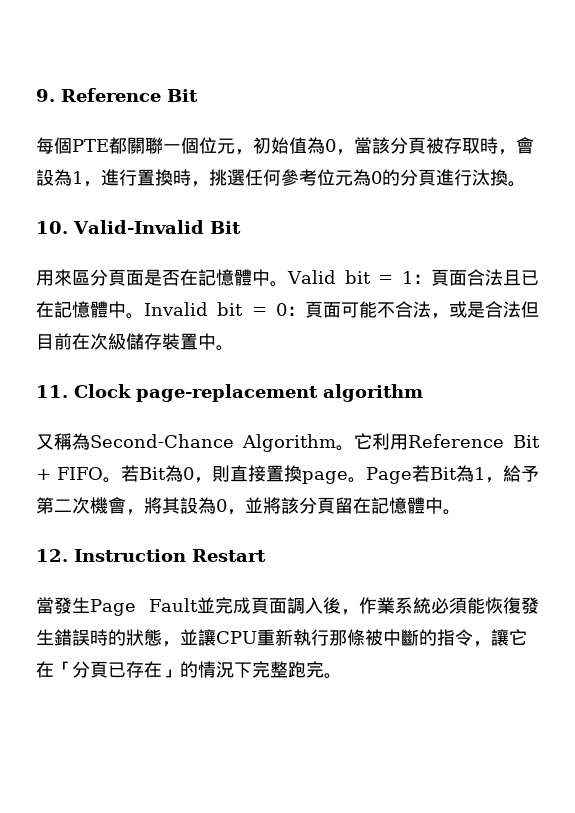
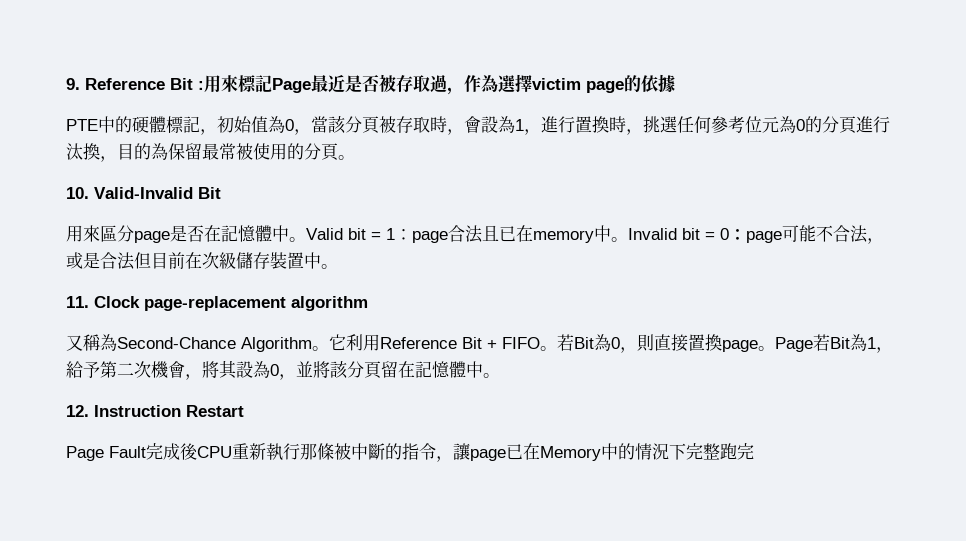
- 9. Reference Bit
- 每個PTE都關聯一個位元，初始值為0，當該分頁被存取時，會設為1，進行置換時，挑選任何參考位元為0的分頁進行汰換。
+ 9. Reference Bit :用來標記Page最近是否被存取過，作為選擇victim page的依據
+ PTE中的硬體標記，初始值為0，當該分頁被存取時，會設為1，進行置換時，挑選任何參考位元為0的分頁進行汰換，目的為保留最常被使用的分頁。
- 用來區分頁面是否在記憶體中。
+ 用來區分page是否在記憶體中。
- Valid bit = 1：頁面合法且已在記憶體中。
+ Valid bit = 1：page合法且已在memory中。
- Invalid bit = 0：頁面可能不合法，或是合法但目前在次級儲存裝置中。
+ Invalid bit = 0：page可能不合法，或是合法但目前在次級儲存裝置中。
- 當發生Page Fault並完成頁面調入後，作業系統必須能恢復發生錯誤時的狀態，並讓CPU重新執行那條被中斷的指令，讓它在「分頁已存在」的情況下完整跑完。
+ Page Fault完成後CPU重新執行那條被中斷的指令，讓page已在Memory中的情況下完整跑完

